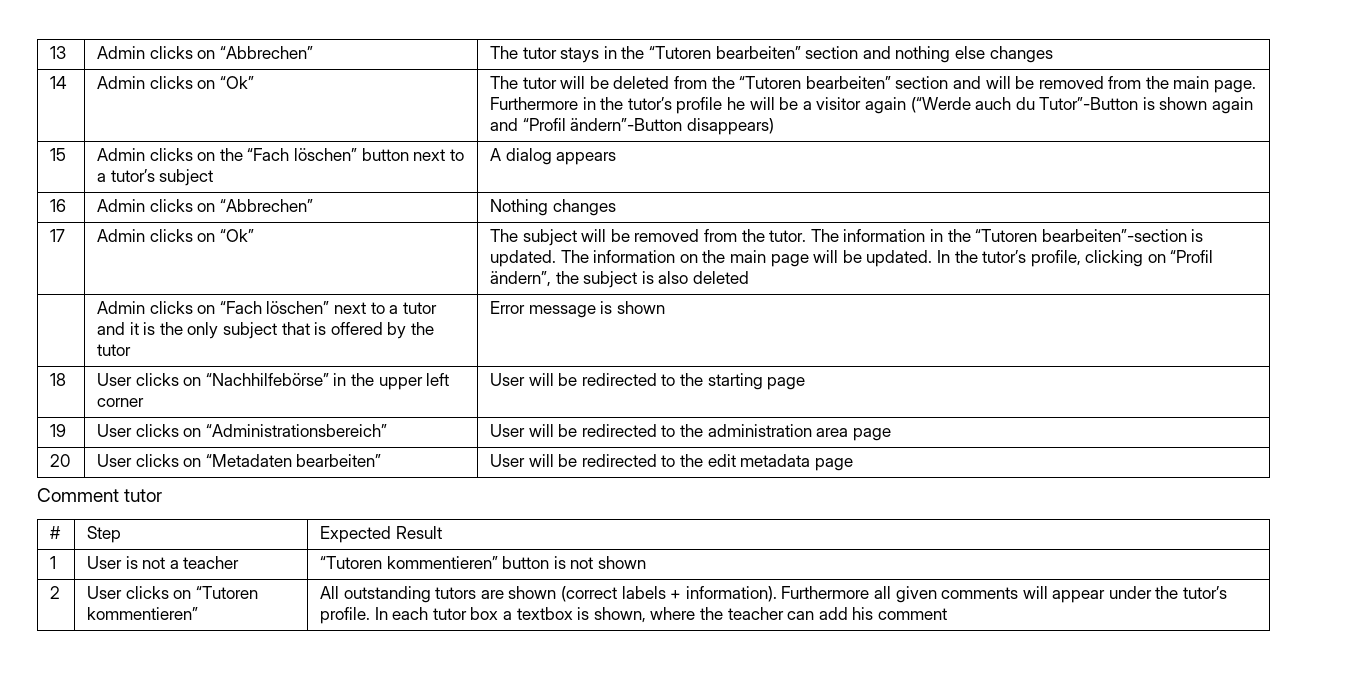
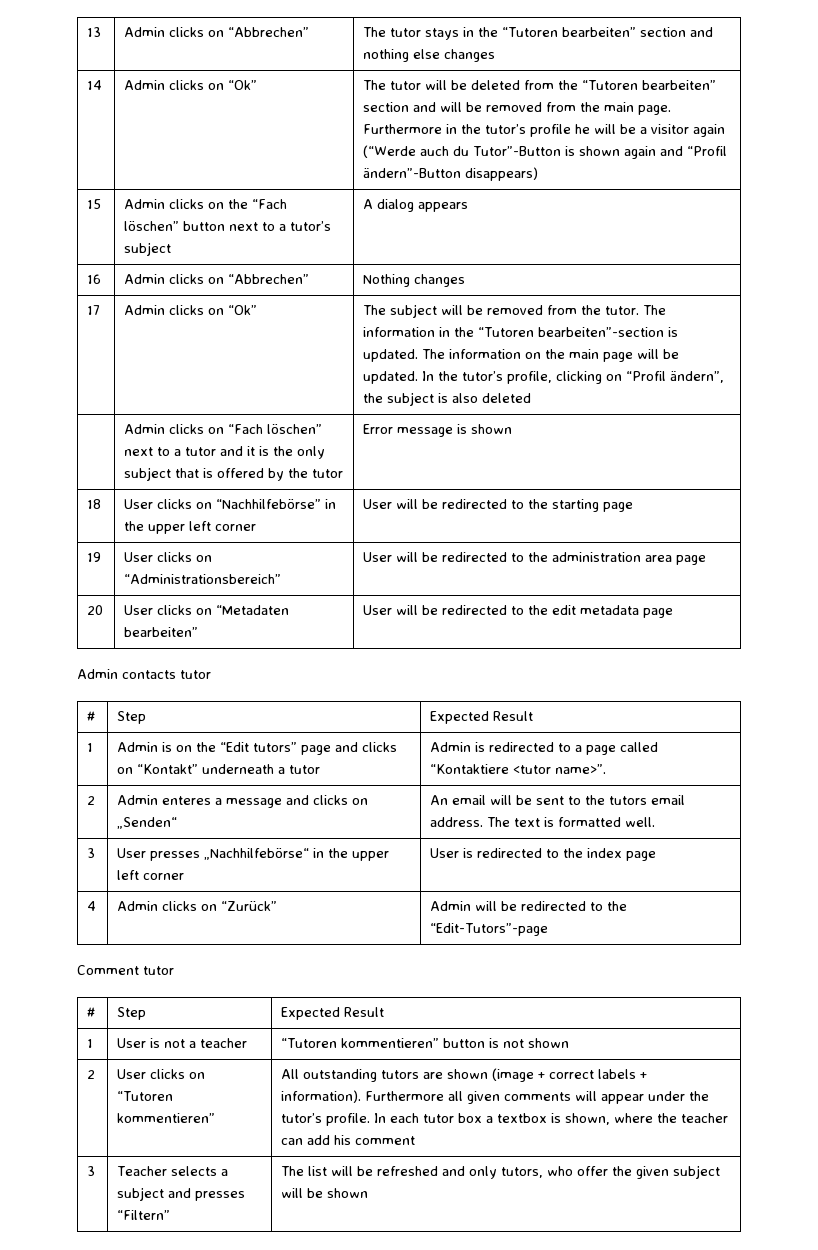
+ Admin contacts tutor
+ # | Step | Expected Result
+ 1 | Admin is on the “Edit tutors” page and clicks on “Kontakt” underneath a tutor | Admin is redirected to a page called “Kontaktiere <tutor name>”.
+ 2 | Admin enteres a message and clicks on „Senden“ | An email will be sent to the tutors email address. The text is formatted well.
+ 3 | User presses „Nachhilfebörse“ in the upper left corner | User is redirected to the index page
+ 4 | Admin clicks on “Zurück” | Admin will be redirected to the “Edit-Tutors”-page
- All outstanding tutors are shown (correct labels + information).
+ All outstanding tutors are shown (image + correct labels + information).
+ 3 | Teacher selects a subject and presses “Filtern” | The list will be refreshed and only tutors, who offer the given subject will be shown

